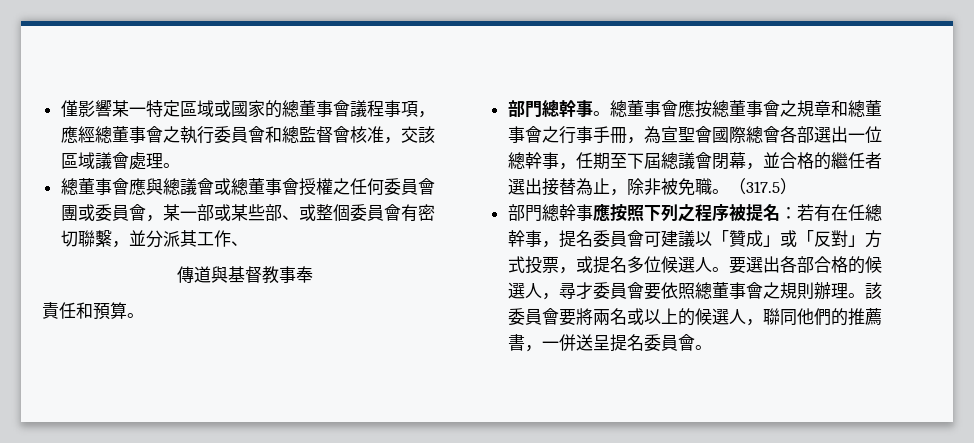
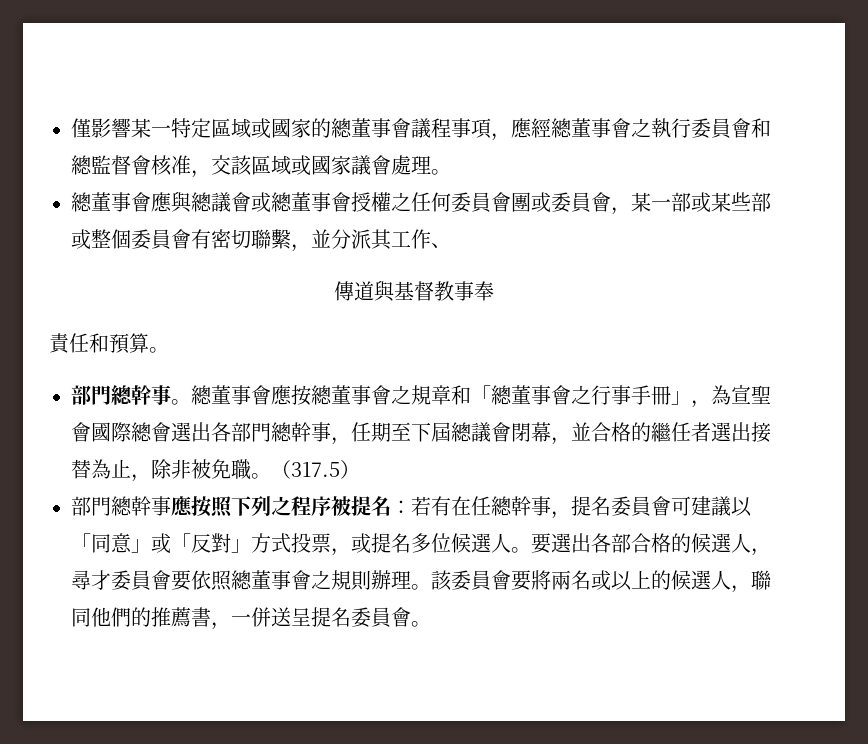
- 僅影響某一特定區域或國家的總董事會議程事項，應經總董事會之執行委員會和總監督會核准，交該區域議會處理。
+ 僅影響某一特定區域或國家的總董事會議程事項，應經總董事會之執行委員會和總監督會核准，交該區域或國家議會處理。
- 總董事會應與總議會或總董事會授權之任何委員會團或委員會，某一部或某些部、或整個委員會有密切聯繫，並分派其工作、
+ 總董事會應與總議會或總董事會授權之任何委員會團或委員會，某一部或某些部或整個委員會有密切聯繫，並分派其工作、
- 總董事會應按總董事會之規章和總董事會之行事手冊，為宣聖會國際總會各部選出一位總幹事，任期至下屆總議會閉幕，並合格的繼任者選出接替為止，除非被免職。
+ 總董事會應按總董事會之規章和「總董事會之行事手冊」，為宣聖會國際總會選出各部門總幹事，任期至下屆總議會閉幕，並合格的繼任者選出接替為止，除非被免職。
- 部門總幹事應按照下列之程序被提名：若有在任總幹事，提名委員會可建議以「贊成」或「反對」方式投票，或提名多位候選人。
+ 部門總幹事應按照下列之程序被提名：若有在任總幹事，提名委員會可建議以「同意」或「反對」方式投票，或提名多位候選人。

